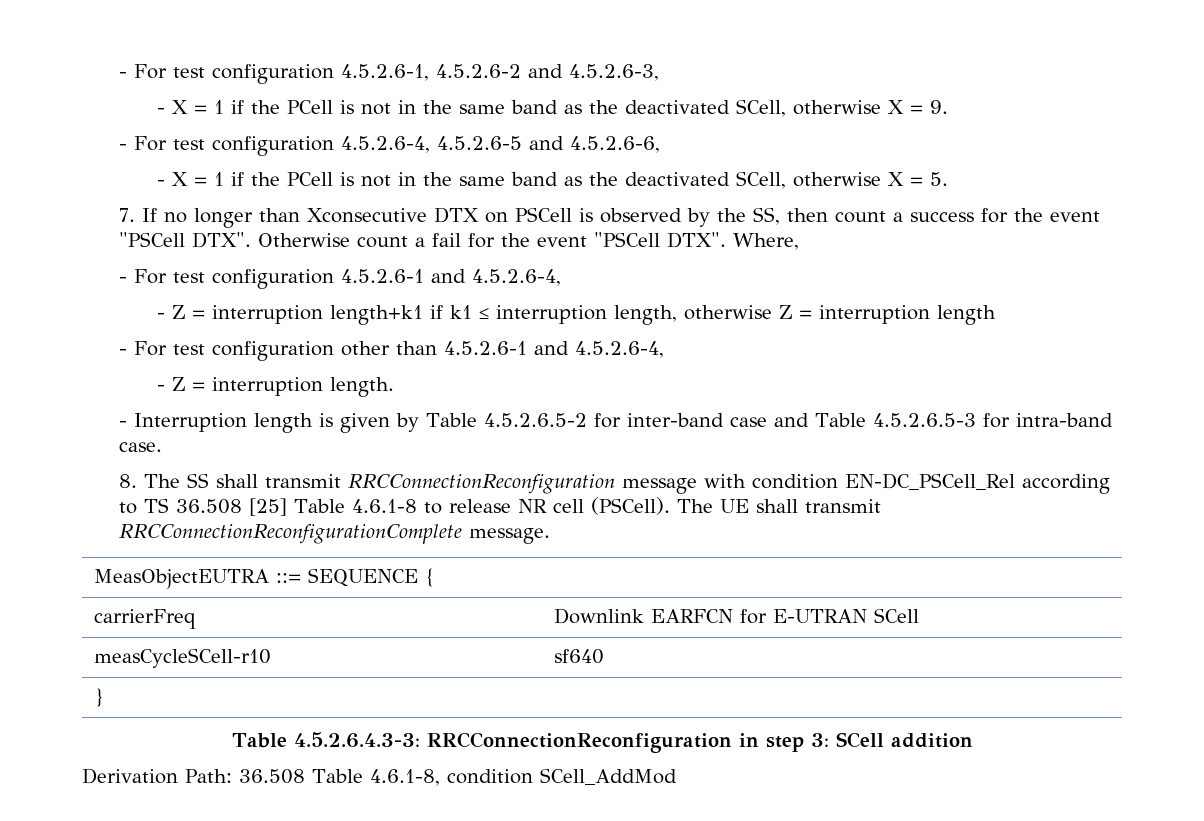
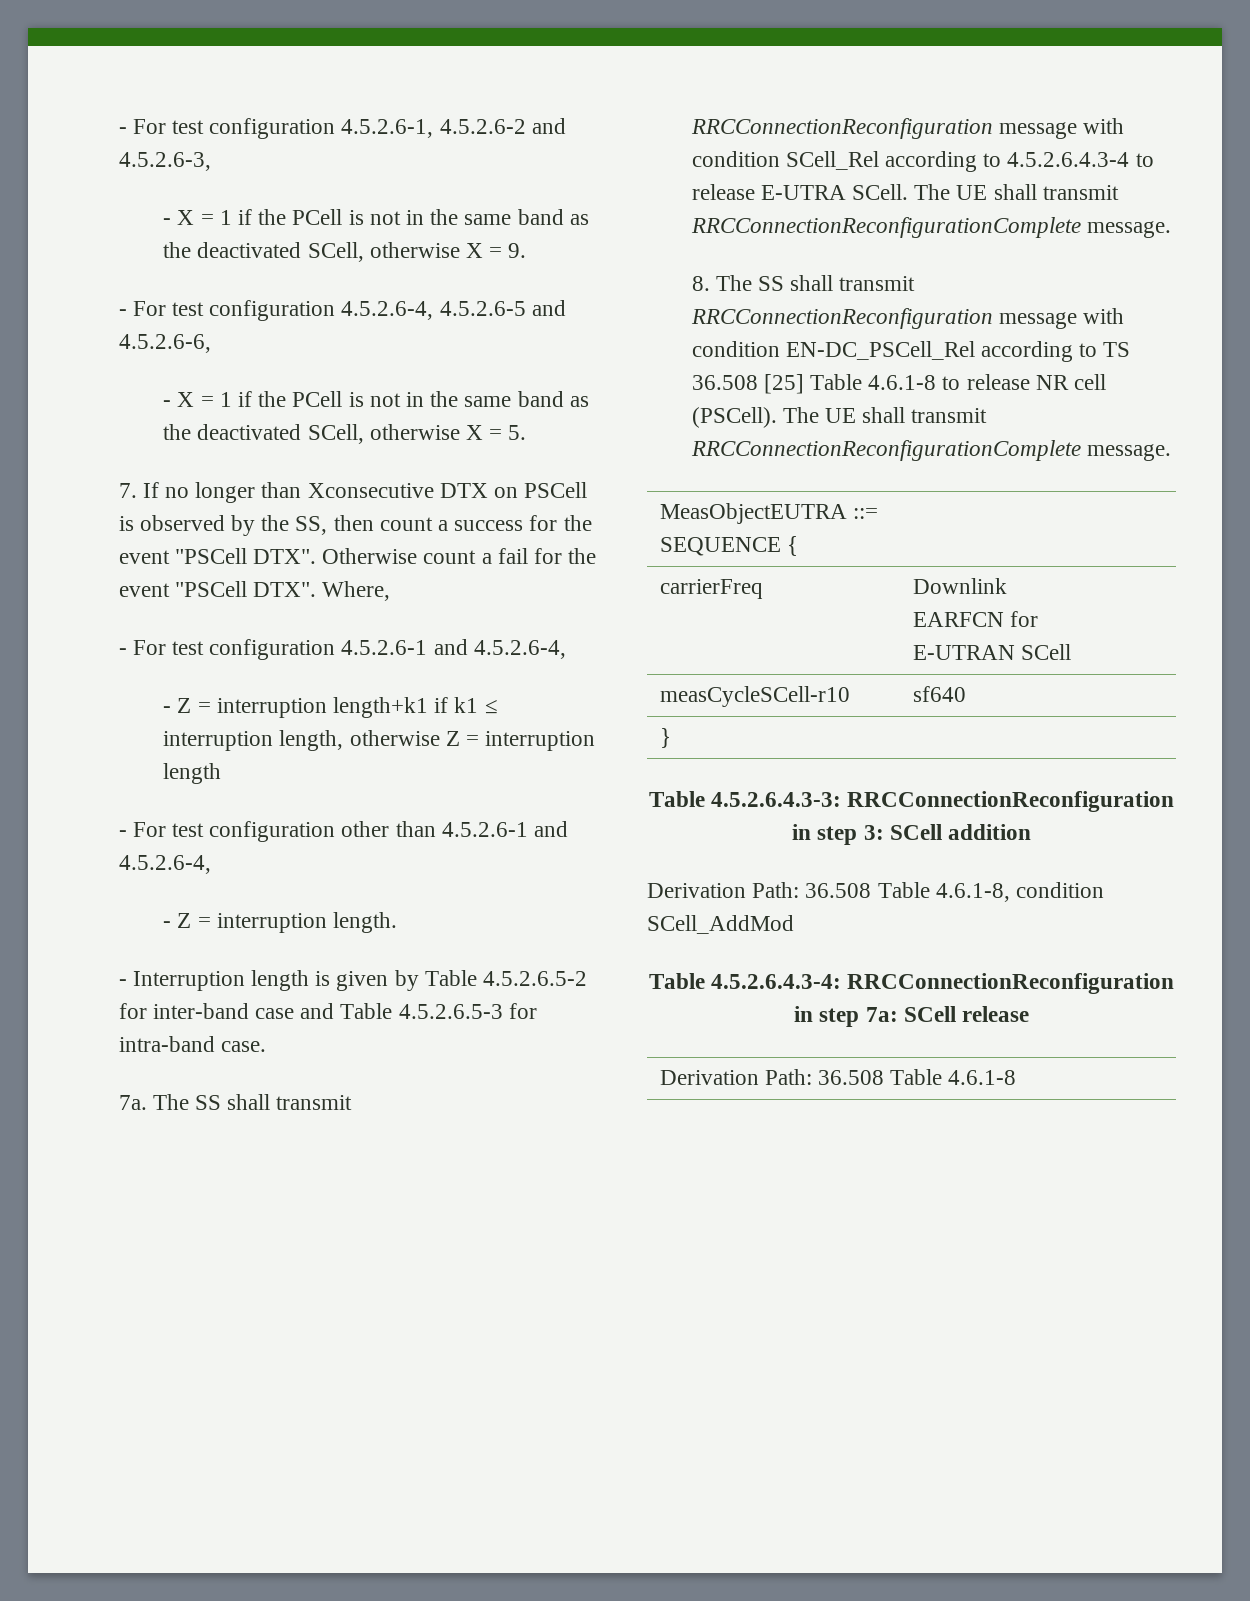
+ 7a. The SS shall transmit RRCConnectionReconfiguration message with condition SCell_Rel according to 4.5.2.6.4.3-4 to release E-UTRA SCell. The UE shall transmit RRCConnectionReconfigurationComplete message.
+ Table 4.5.2.6.4.3-4: RRCConnectionReconfiguration in step 7a: SCell release
+ Derivation Path: 36.508 Table 4.6.1-8

